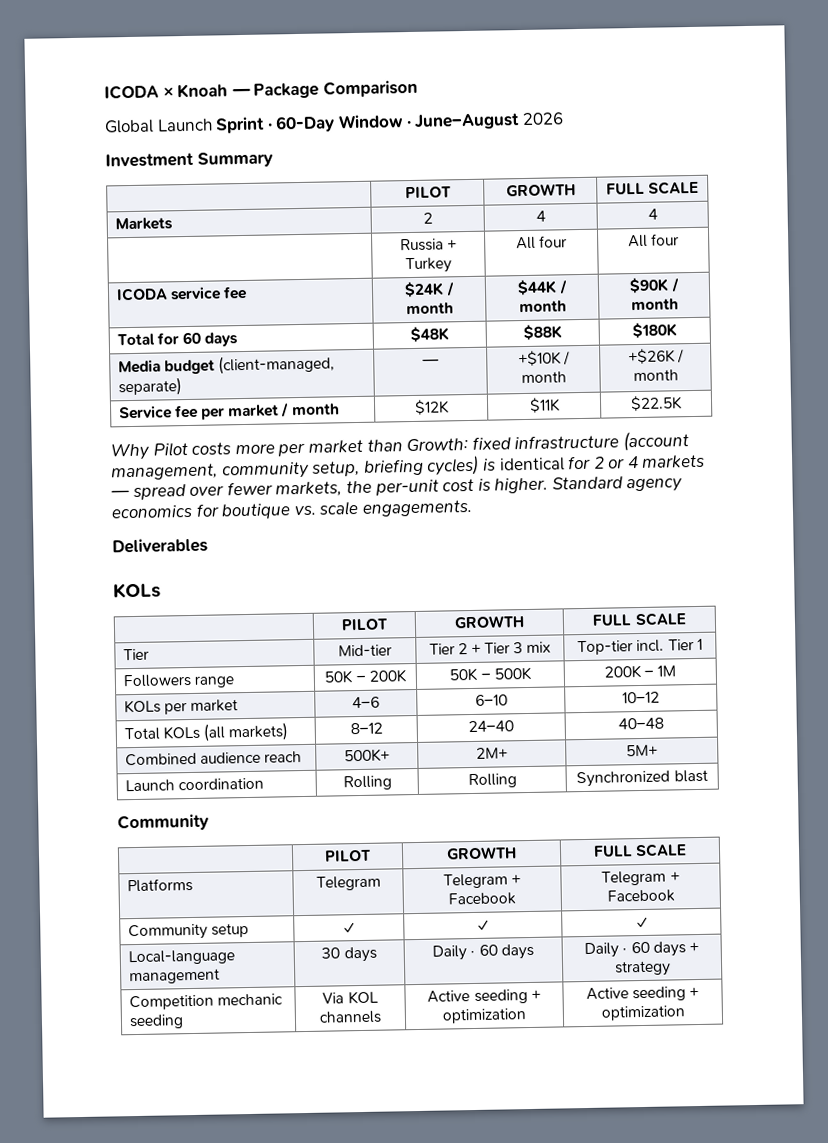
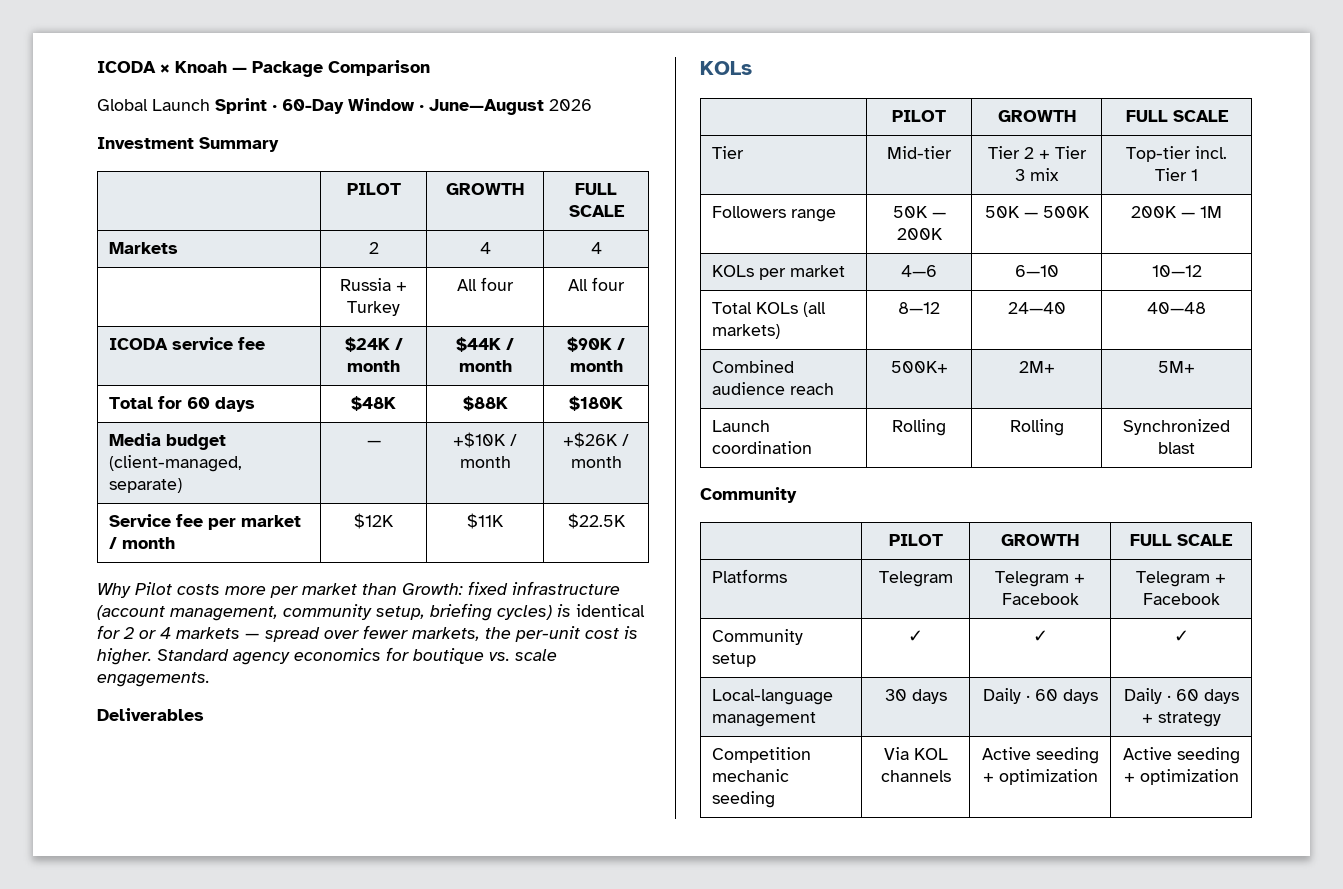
- Global Launch Sprint · 60-Day Window · June–August 2026
+ Global Launch Sprint · 60-Day Window · June—August 2026
- Followers range | 50K – 200K | 50K – 500K | 200K – 1M
+ Followers range | 50K — 200K | 50K — 500K | 200K — 1M
- KOLs per market | 4–6 | 6–10 | 10–12
+ KOLs per market | 4—6 | 6—10 | 10—12
- Total KOLs (all markets) | 8–12 | 24–40 | 40–48
+ Total KOLs (all markets) | 8—12 | 24—40 | 40—48

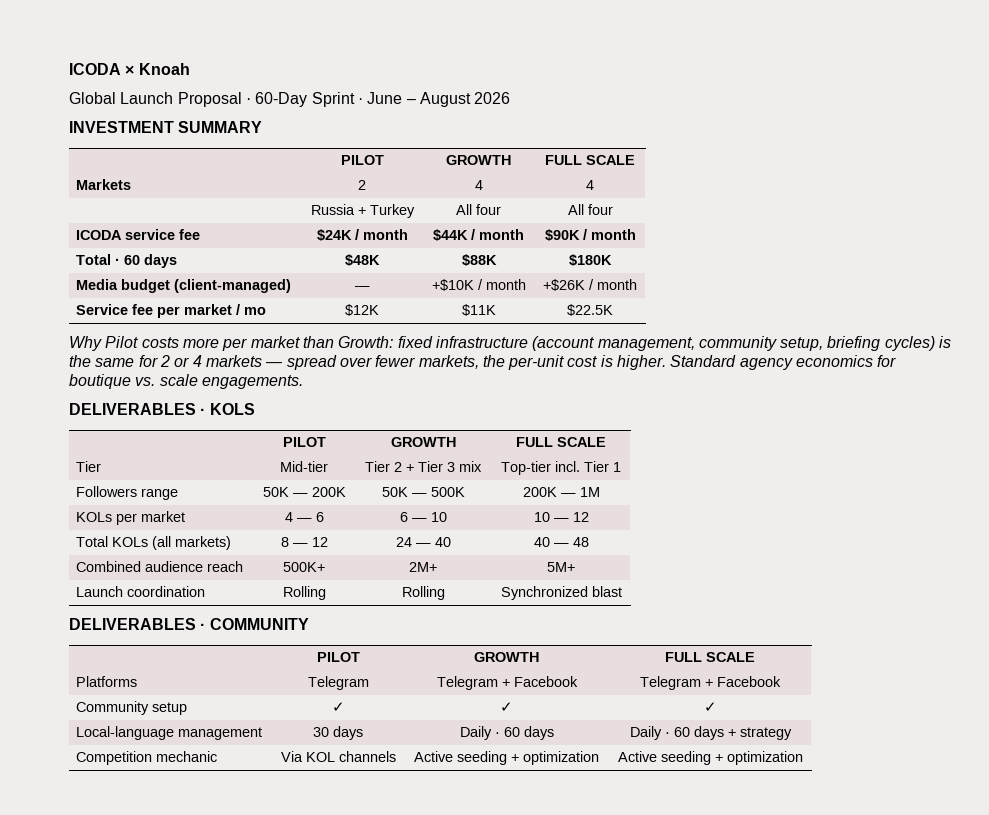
- ICODA × Knoah — Package Comparison
+ ICODA × Knoah
- Global Launch Sprint · 60-Day Window · June—August 2026
+ Global Launch Proposal · 60-Day Sprint · June – August 2026
- Investment Summary
+ INVESTMENT SUMMARY
- Total for 60 days | $48K | $88K | $180K
+ Total · 60 days | $48K | $88K | $180K
- Media budget (client-managed, separate) | — | +$10K / month | +$26K / month
+ Media budget (client-managed) | — | +$10K / month | +$26K / month
- Service fee per market / month | $12K | $11K | $22.5K
+ Service fee per market / mo | $12K | $11K | $22.5K
- Why Pilot costs more per market than Growth: fixed infrastructure (account management, community setup, briefing cycles) is identical for 2 or 4 markets — spread over fewer markets, the per-unit cost is higher.
+ Why Pilot costs more per market than Growth: fixed infrastructure (account management, community setup, briefing cycles) is the same for 2 or 4 markets — spread over fewer markets, the per-unit cost is higher.
- Deliverables
- KOLs
+ DELIVERABLES · KOLS
- KOLs per market | 4—6 | 6—10 | 10—12
- Total KOLs (all markets) | 8—12 | 24—40 | 40—48
+ KOLs per market | 4 — 6 | 6 — 10 | 10 — 12
+ Total KOLs (all markets) | 8 — 12 | 24 — 40 | 40 — 48
  Launch coordination | Rolling | Rolling | Synchronized blast
- Community
+ DELIVERABLES · COMMUNITY
- Competition mechanic seeding | Via KOL channels | Active seeding + optimization | Active seeding + optimization
+ Competition mechanic | Via KOL channels | Active seeding + optimization | Active seeding + optimization

